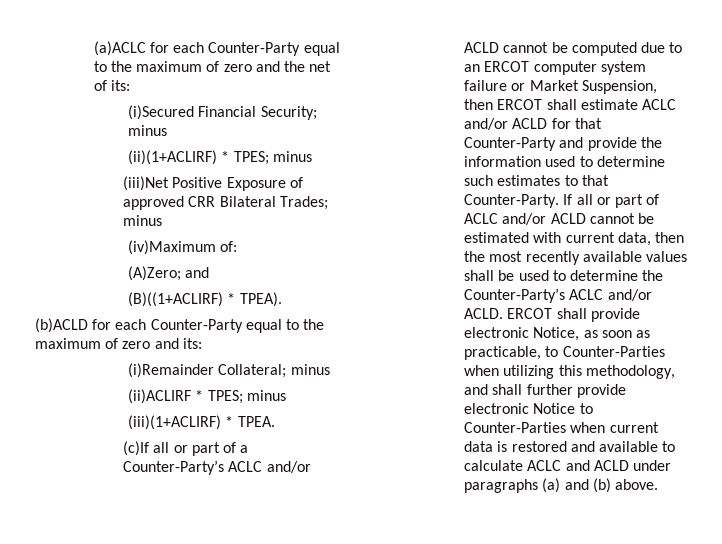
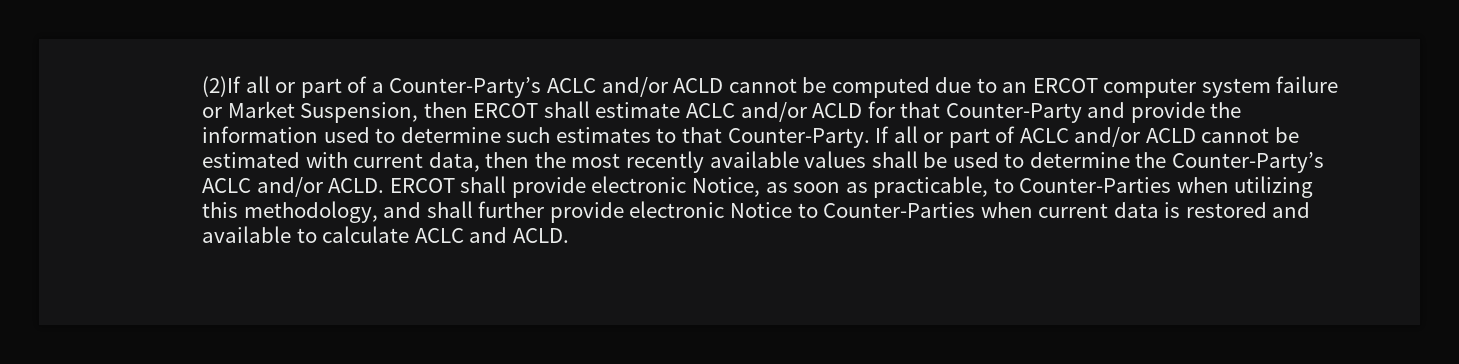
- (a)ACLC for each Counter-Party equal to the maximum of zero and the net of its:
- (i)Secured Financial Security; minus
- (ii)(1+ACLIRF) * TPES; minus
- (iii)Net Positive Exposure of approved CRR Bilateral Trades; minus
- (iv)Maximum of:
- (A)Zero; and
- (B)((1+ACLIRF) * TPEA).
- (b)ACLD for each Counter-Party equal to the maximum of zero and its:
- (i)Remainder Collateral; minus
- (ii)ACLIRF * TPES; minus
- (iii)(1+ACLIRF) * TPEA.
- (c)If all or part of a Counter-Party’s ACLC and/or ACLD cannot be computed due to an ERCOT computer system failure or Market Suspension, then ERCOT shall estimate ACLC and/or ACLD for that Counter-Party and provide the information used to determine such estimates to that Counter-Party.
+ (2)If all or part of a Counter-Party’s ACLC and/or ACLD cannot be computed due to an ERCOT computer system failure or Market Suspension, then ERCOT shall estimate ACLC and/or ACLD for that Counter-Party and provide the information used to determine such estimates to that Counter-Party.
- ERCOT shall provide electronic Notice, as soon as practicable, to Counter-Parties when utilizing this methodology, and shall further provide electronic Notice to Counter-Parties when current data is restored and available to calculate ACLC and ACLD under paragraphs (a) and (b) above.
+ ERCOT shall provide electronic Notice, as soon as practicable, to Counter-Parties when utilizing this methodology, and shall further provide electronic Notice to Counter-Parties when current data is restored and available to calculate ACLC and ACLD.

